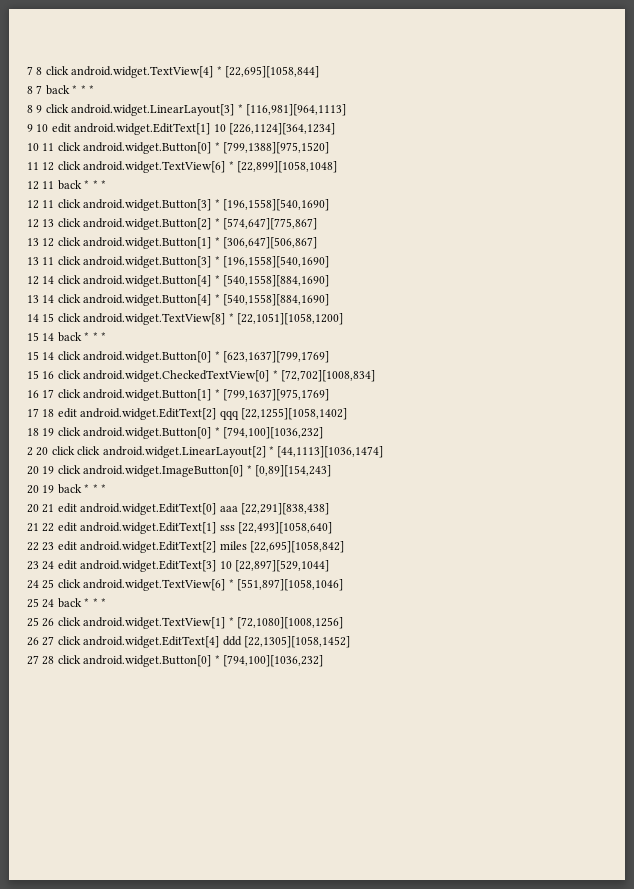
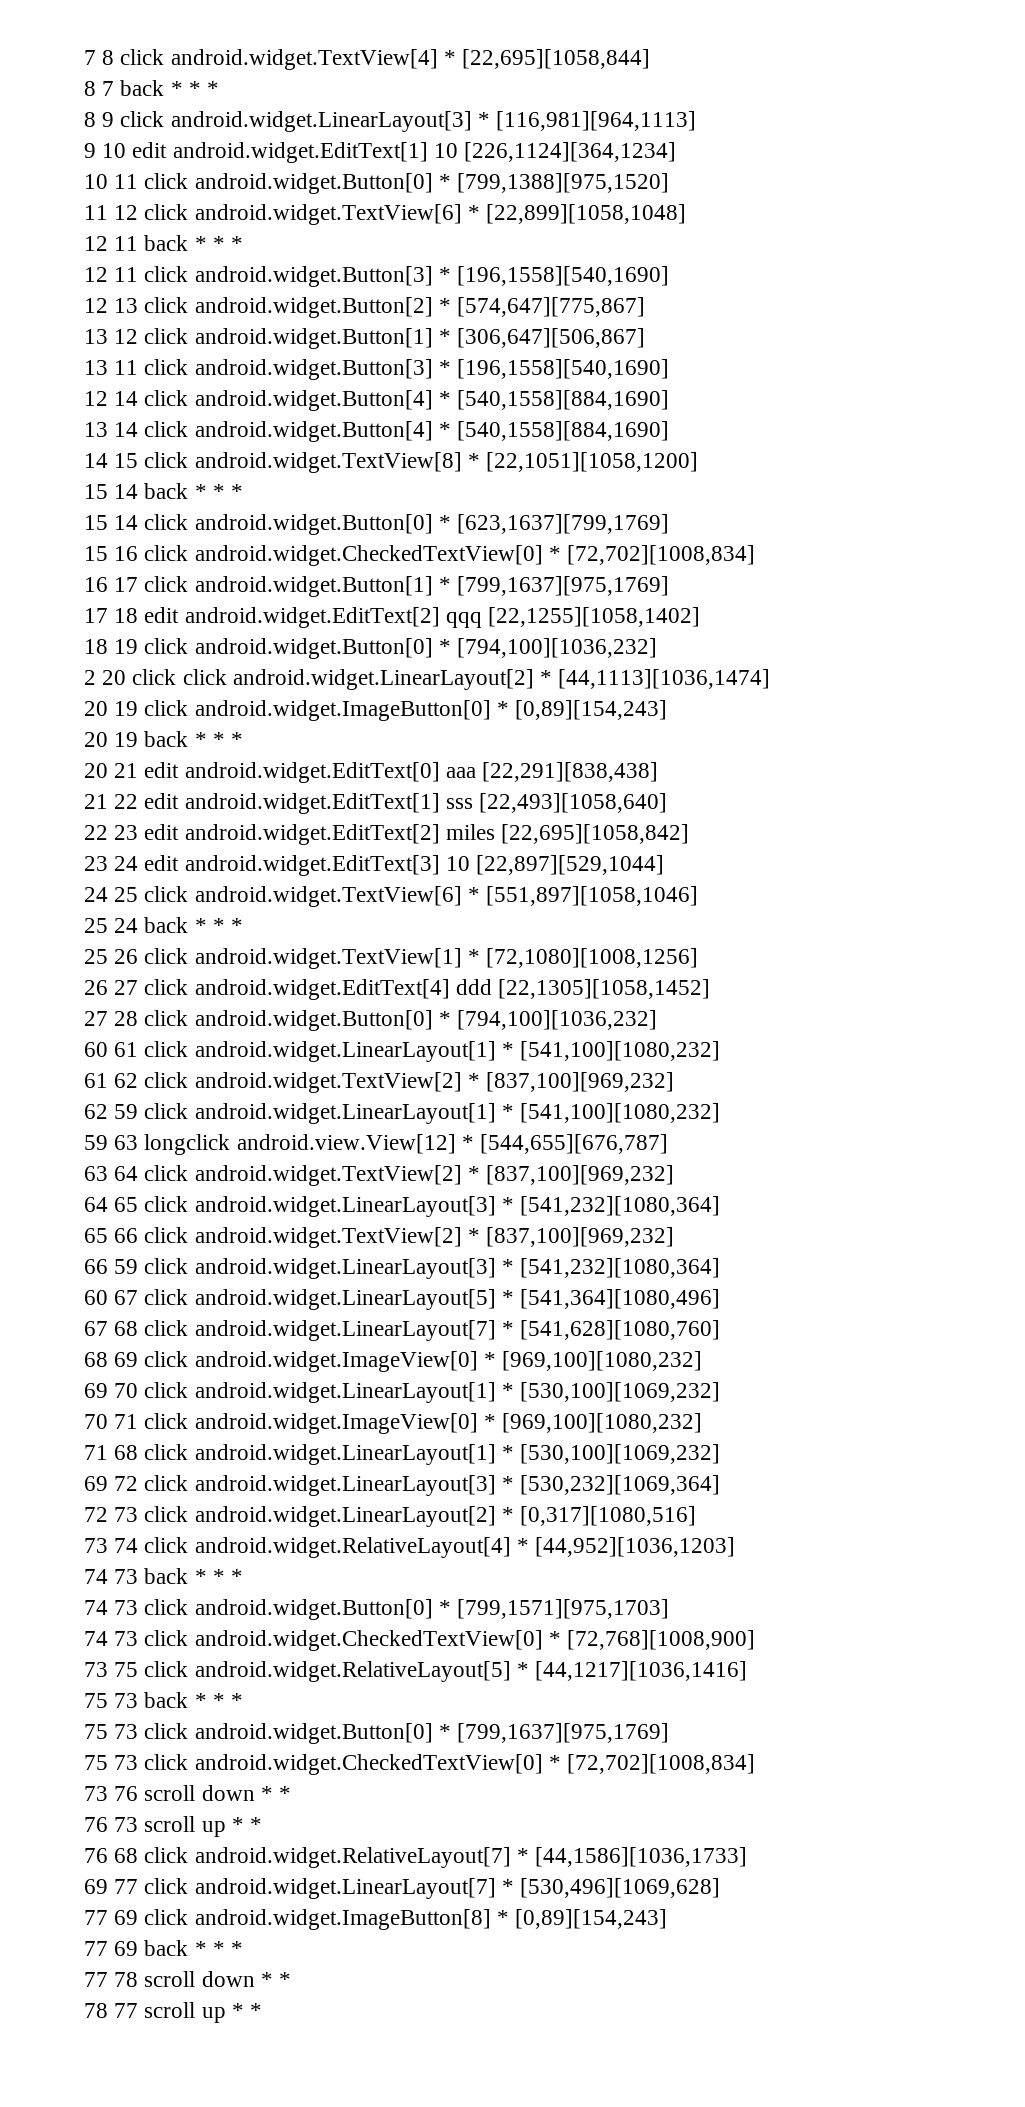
+ 60 61 click android.widget.LinearLayout[1] * [541,100][1080,232]
+ 61 62 click android.widget.TextView[2] * [837,100][969,232]
+ 62 59 click android.widget.LinearLayout[1] * [541,100][1080,232]
+ 59 63 longclick android.view.View[12] * [544,655][676,787]
+ 63 64 click android.widget.TextView[2] * [837,100][969,232]
+ 64 65 click android.widget.LinearLayout[3] * [541,232][1080,364]
+ 65 66 click android.widget.TextView[2] * [837,100][969,232]
+ 66 59 click android.widget.LinearLayout[3] * [541,232][1080,364]
+ 60 67 click android.widget.LinearLayout[5] * [541,364][1080,496]
+ 67 68 click android.widget.LinearLayout[7] * [541,628][1080,760]
+ 68 69 click android.widget.ImageView[0] * [969,100][1080,232]
+ 69 70 click android.widget.LinearLayout[1] * [530,100][1069,232]
+ 70 71 click android.widget.ImageView[0] * [969,100][1080,232]
+ 71 68 click android.widget.LinearLayout[1] * [530,100][1069,232]
+ 69 72 click android.widget.LinearLayout[3] * [530,232][1069,364]
+ 72 73 click android.widget.LinearLayout[2] * [0,317][1080,516]
+ 73 74 click android.widget.RelativeLayout[4] * [44,952][1036,1203]
+ 74 73 back * * *
+ 74 73 click android.widget.Button[0] * [799,1571][975,1703]
+ 74 73 click android.widget.CheckedTextView[0] * [72,768][1008,900]
+ 73 75 click android.widget.RelativeLayout[5] * [44,1217][1036,1416]
+ 75 73 back * * *
+ 75 73 click android.widget.Button[0] * [799,1637][975,1769]
+ 75 73 click android.widget.CheckedTextView[0] * [72,702][1008,834]
+ 73 76 scroll down * *
+ 76 73 scroll up * *
+ 76 68 click android.widget.RelativeLayout[7] * [44,1586][1036,1733]
+ 69 77 click android.widget.LinearLayout[7] * [530,496][1069,628]
+ 77 69 click android.widget.ImageButton[8] * [0,89][154,243]
+ 77 69 back * * *
+ 77 78 scroll down * *
+ 78 77 scroll up * *

